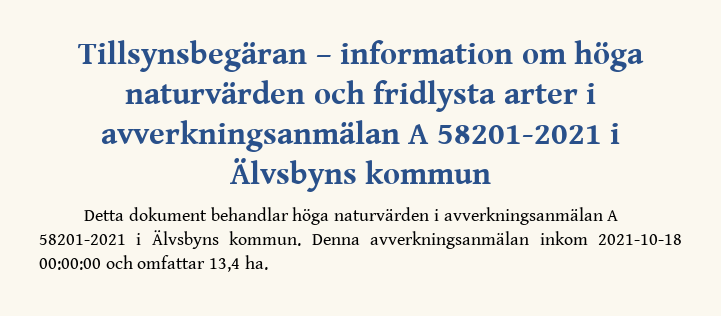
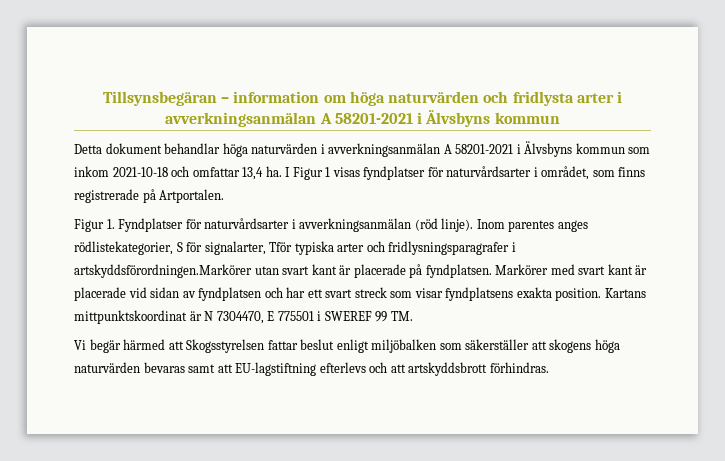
- Detta dokument behandlar höga naturvärden i avverkningsanmälan A 58201-2021 i Älvsbyns kommun. Denna avverkningsanmälan inkom 2021-10-18 00:00:00 och omfattar 13,4 ha.
+ Detta dokument behandlar höga naturvärden i avverkningsanmälan A 58201-2021 i Älvsbyns kommun som inkom 2021-10-18 och omfattar 13,4 ha.
+ I Figur 1 visas fyndplatser för naturvårdsarter i området, som finns registrerade på Artportalen.
+ Figur 1. Fyndplatser för naturvårdsarter i avverkningsanmälan (röd linje). Inom parentes anges rödlistekategorier, S för signalarter, Tför typiska arter och fridlysningsparagrafer i artskyddsförordningen.Markörer utan svart kant är placerade på fyndplatsen. Markörer med svart kant är placerade vid sidan av fyndplatsen och har ett svart streck som visar fyndplatsens exakta position. Kartans mittpunktskoordinat är N 7304470, E 775501 i SWEREF 99 TM.
+ Vi begär härmed att Skogsstyrelsen fattar beslut enligt miljöbalken som säkerställer att skogens höga naturvärden bevaras samt att EU-lagstiftning efterlevs och att artskyddsbrott förhindras.

